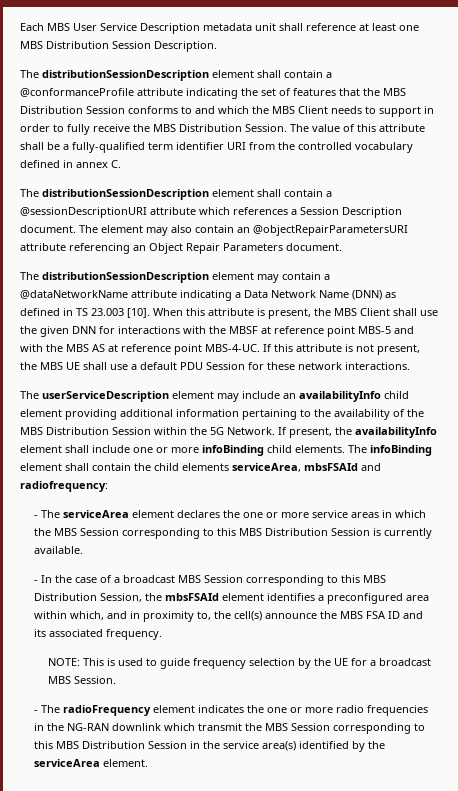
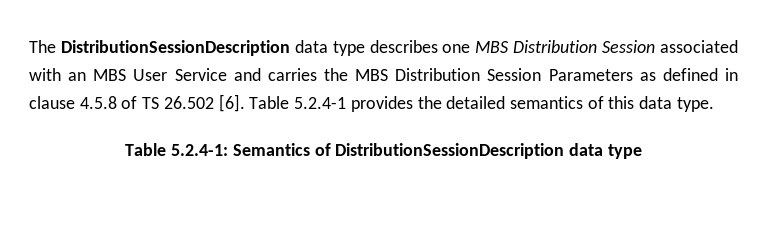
- Each MBS User Service Description metadata unit shall reference at least one MBS Distribution Session Description.
- The distributionSessionDescription element shall contain a @conformanceProfile attribute indicating the set of features that the MBS Distribution Session conforms to and which the MBS Client needs to support in order to fully receive the MBS Distribution Session. The value of this attribute shall be a fully-qualified term identifier URI from the controlled vocabulary defined in annex C.
- The distributionSessionDescription element shall contain a @sessionDescriptionURI attribute which references a Session Description document. The element may also contain an @objectRepairParametersURI attribute referencing an Object Repair Parameters document.
- The distributionSessionDescription element may contain a @dataNetworkName attribute indicating a Data Network Name (DNN) as defined in TS 23.003 [10]. When this attribute is present, the MBS Client shall use the given DNN for interactions with the MBSF at reference point MBS-5 and with the MBS AS at reference point MBS-4-UC. If this attribute is not present, the MBS UE shall use a default PDU Session for these network interactions.
- The userServiceDescription element may include an availabilityInfo child element providing additional information pertaining to the availability of the MBS Distribution Session within the 5G Network. If present, the availabilityInfo element shall include one or more infoBinding child elements. The infoBinding element shall contain the child elements serviceArea, mbsFSAId and radiofrequency:
- - The serviceArea element declares the one or more service areas in which the MBS Session corresponding to this MBS Distribution Session is currently available.
- - In the case of a broadcast MBS Session corresponding to this MBS Distribution Session, the mbsFSAId element identifies a preconfigured area within which, and in proximity to, the cell(s) announce the MBS FSA ID and its associated frequency.
- NOTE: This is used to guide frequency selection by the UE for a broadcast MBS Session.
- - The radioFrequency element indicates the one or more radio frequencies in the NG-RAN downlink which transmit the MBS Session corresponding to this MBS Distribution Session in the service area(s) identified by the serviceArea element.
+ The DistributionSessionDescription data type describes one MBS Distribution Session associated with an MBS User Service and carries the MBS Distribution Session Parameters as defined in clause 4.5.8 of TS 26.502 [6]. Table 5.2.4-1 provides the detailed semantics of this data type.
+ Table 5.2.4-1: Semantics of DistributionSessionDescription data type

